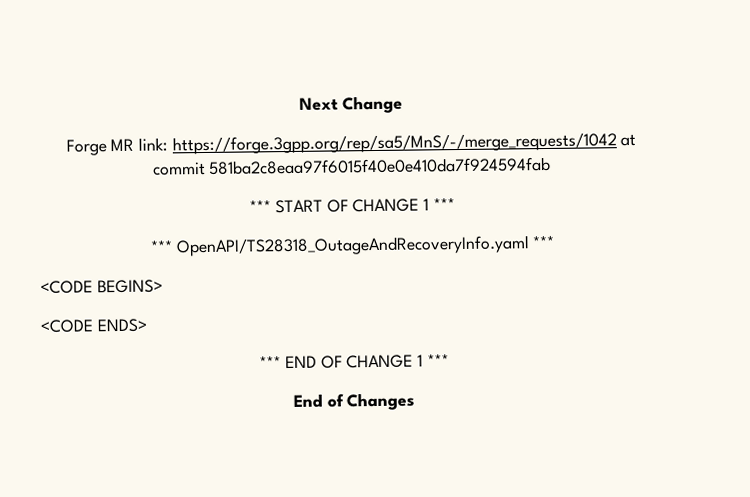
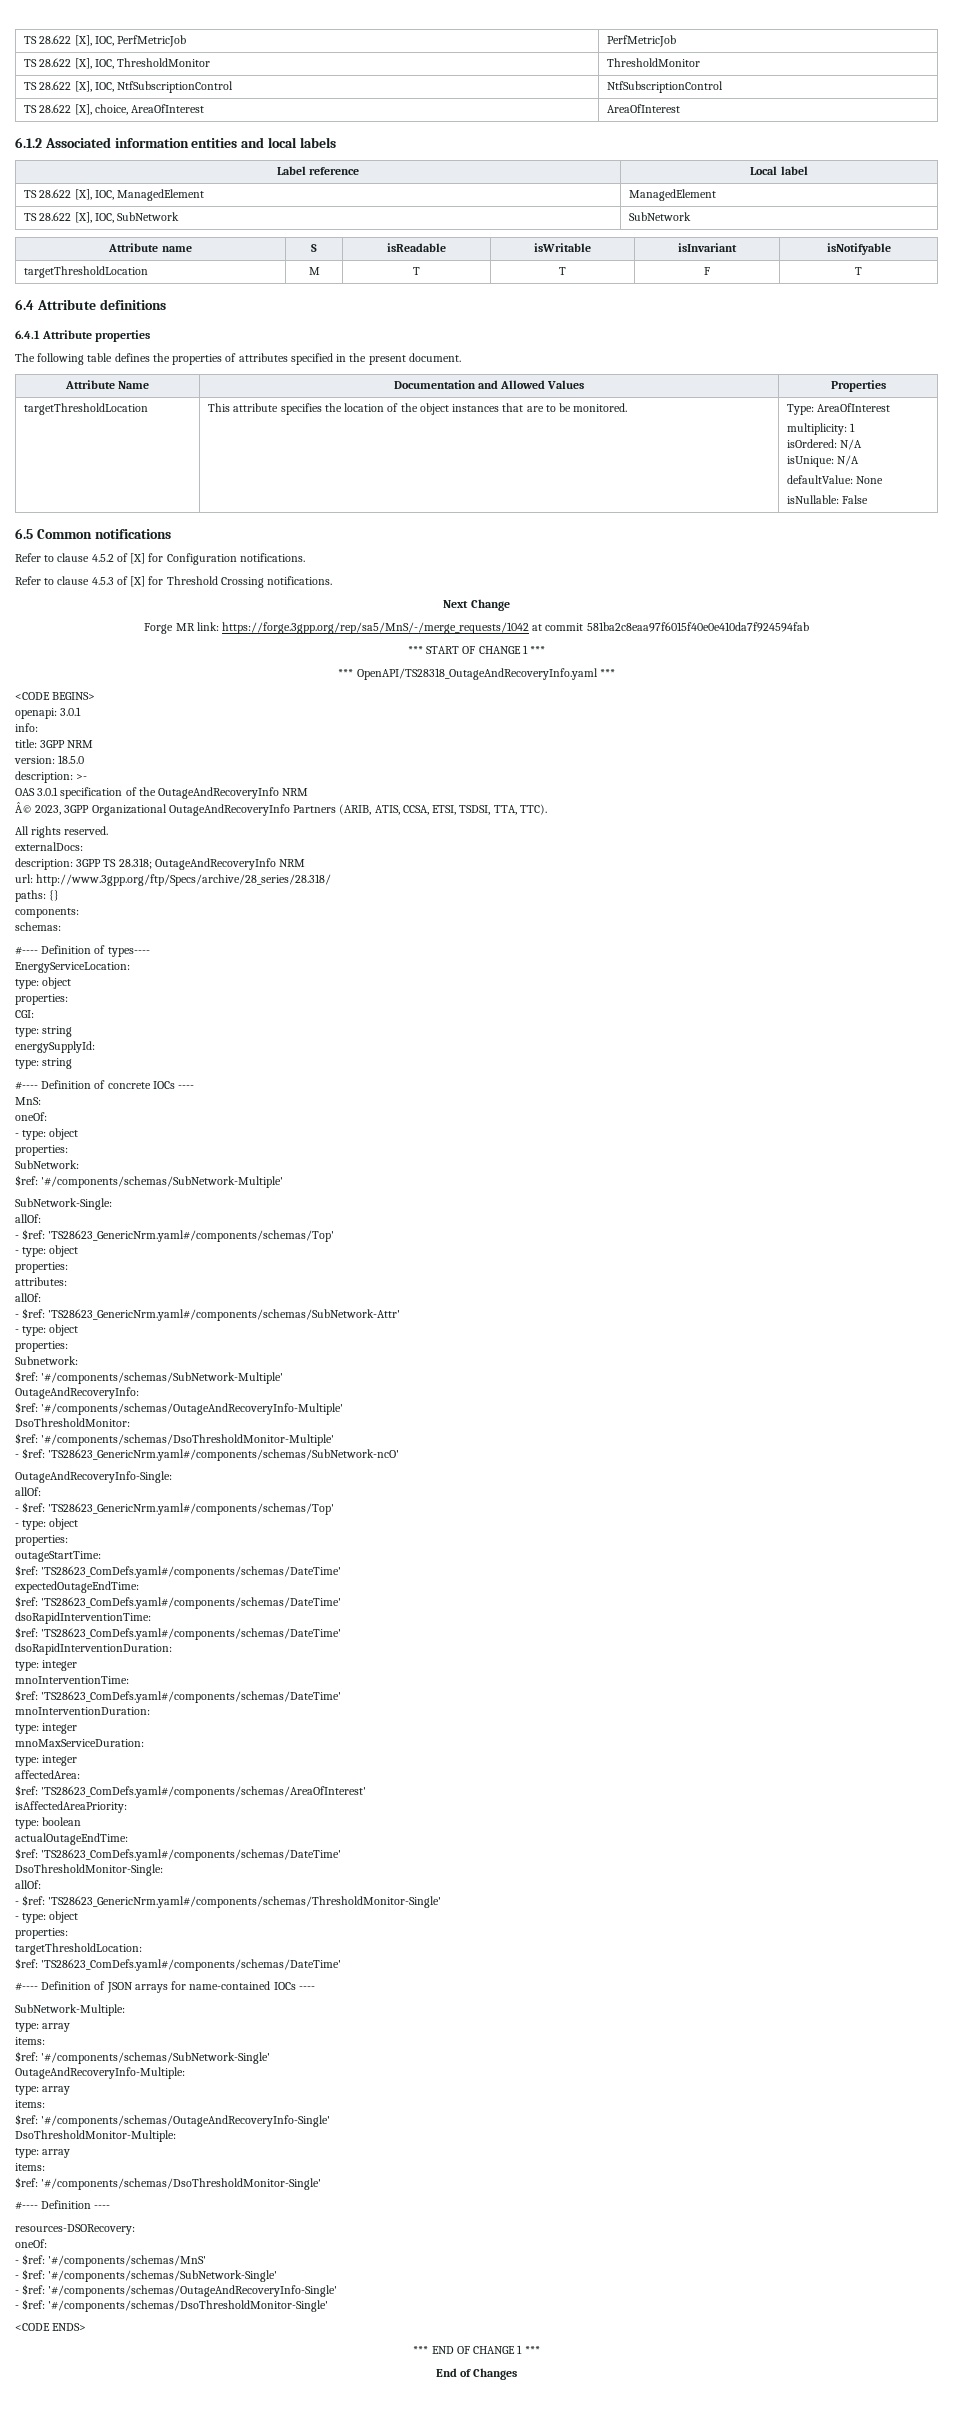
+ TS 28.622 [X], IOC, PerfMetricJob | PerfMetricJob
+ TS 28.622 [X], IOC, ThresholdMonitor | ThresholdMonitor
+ TS 28.622 [X], IOC, NtfSubscriptionControl | NtfSubscriptionControl
+ TS 28.622 [X], choice, AreaOfInterest | AreaOfInterest
+ 6.1.2 Associated information entities and local labels
+ Label reference | Local label
+ TS 28.622 [X], IOC, ManagedElement | ManagedElement
+ TS 28.622 [X], IOC, SubNetwork | SubNetwork
+ Attribute name | S | isReadable | isWritable | isInvariant | isNotifyable
+ targetThresholdLocation | M | T | T | F | T
+ 6.4 Attribute definitions
+ 6.4.1 Attribute properties
+ The following table defines the properties of attributes specified in the present document.
+ Attribute Name | Documentation and Allowed Values | Properties
+ targetThresholdLocation | This attribute specifies the location of the object instances that are to be monitored. | Type: AreaOfInterest
+ multiplicity: 1
+ isOrdered: N/A
+ isUnique: N/A
+ defaultValue: None
+ isNullable: False
+ 6.5 Common notifications
+ Refer to clause 4.5.2 of [X] for Configuration notifications.
+ Refer to clause 4.5.3 of [X] for Threshold Crossing notifications.
+ openapi: 3.0.1
+ info:
+ title: 3GPP NRM
+ version: 18.5.0
+ description: >-
+ OAS 3.0.1 specification of the OutageAndRecoveryInfo NRM
+ Â© 2023, 3GPP Organizational OutageAndRecoveryInfo Partners (ARIB, ATIS, CCSA, ETSI, TSDSI, TTA, TTC).
+ All rights reserved.
+ externalDocs:
+ description: 3GPP TS 28.318; OutageAndRecoveryInfo NRM
+ url: http://www.3gpp.org/ftp/Specs/archive/28_series/28.318/
+ paths: {}
+ components:
+ schemas:
+ #---- Definition of types----
+ EnergyServiceLocation:
+ type: object
+ properties:
+ CGI:
+ type: string
+ energySupplyId:
+ type: string
+ #---- Definition of concrete IOCs ----
+ MnS:
+ oneOf:
+ - type: object
+ properties:
+ SubNetwork:
+ $ref: '#/components/schemas/SubNetwork-Multiple'
+ SubNetwork-Single:
+ allOf:
+ - $ref: 'TS28623_GenericNrm.yaml#/components/schemas/Top'
+ - type: object
+ properties:
+ attributes:
+ allOf:
+ - $ref: 'TS28623_GenericNrm.yaml#/components/schemas/SubNetwork-Attr'
+ - type: object
+ properties:
+ Subnetwork:
+ $ref: '#/components/schemas/SubNetwork-Multiple'
+ OutageAndRecoveryInfo:
+ $ref: '#/components/schemas/OutageAndRecoveryInfo-Multiple'
+ DsoThresholdMonitor:
+ $ref: '#/components/schemas/DsoThresholdMonitor-Multiple'
+ - $ref: 'TS28623_GenericNrm.yaml#/components/schemas/SubNetwork-ncO'
+ OutageAndRecoveryInfo-Single:
+ allOf:
+ - $ref: 'TS28623_GenericNrm.yaml#/components/schemas/Top'
+ - type: object
+ properties:
+ outageStartTime:
+ $ref: 'TS28623_ComDefs.yaml#/components/schemas/DateTime'
+ expectedOutageEndTime:
+ $ref: 'TS28623_ComDefs.yaml#/components/schemas/DateTime'
+ dsoRapidInterventionTime:
+ $ref: 'TS28623_ComDefs.yaml#/components/schemas/DateTime'
+ dsoRapidInterventionDuration:
+ type: integer
+ mnoInterventionTime:
+ $ref: 'TS28623_ComDefs.yaml#/components/schemas/DateTime'
+ mnoInterventionDuration:
+ type: integer
+ mnoMaxServiceDuration:
+ type: integer
+ affectedArea:
+ $ref: 'TS28623_ComDefs.yaml#/components/schemas/AreaOfInterest'
+ isAffectedAreaPriority:
+ type: boolean
+ actualOutageEndTime:
+ $ref: 'TS28623_ComDefs.yaml#/components/schemas/DateTime'
+ DsoThresholdMonitor-Single:
+ allOf:
+ - $ref: 'TS28623_GenericNrm.yaml#/components/schemas/ThresholdMonitor-Single'
+ - type: object
+ properties:
+ targetThresholdLocation:
+ $ref: 'TS28623_ComDefs.yaml#/components/schemas/DateTime'
+ #---- Definition of JSON arrays for name-contained IOCs ----
+ SubNetwork-Multiple:
+ type: array
+ items:
+ $ref: '#/components/schemas/SubNetwork-Single'
+ OutageAndRecoveryInfo-Multiple:
+ type: array
+ items:
+ $ref: '#/components/schemas/OutageAndRecoveryInfo-Single'
+ DsoThresholdMonitor-Multiple:
+ type: array
+ items:
+ $ref: '#/components/schemas/DsoThresholdMonitor-Single'
+ #---- Definition ----
+ resources-DSORecovery:
+ oneOf:
+ - $ref: '#/components/schemas/MnS'
+ - $ref: '#/components/schemas/SubNetwork-Single'
+ - $ref: '#/components/schemas/OutageAndRecoveryInfo-Single'
+ - $ref: '#/components/schemas/DsoThresholdMonitor-Single'

